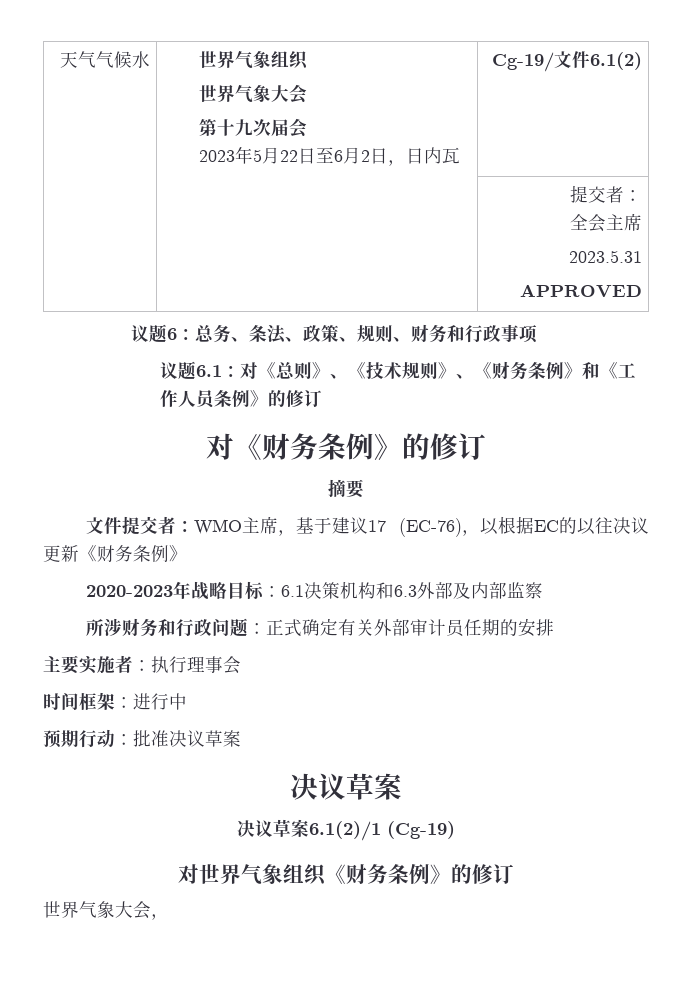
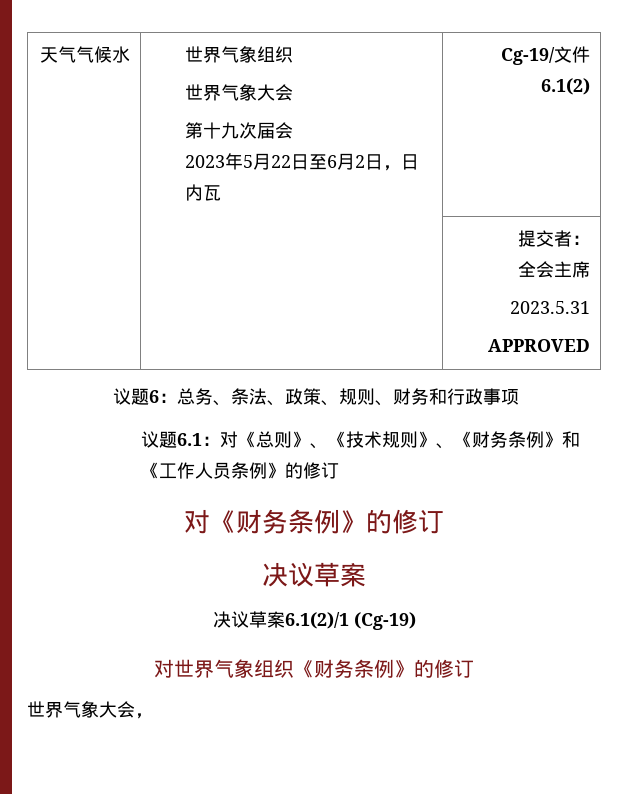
- 摘要
- 文件提交者：WMO主席，基于建议17 (EC-76)，以根据EC的以往决议更新《财务条例》
- 2020-2023年战略目标：6.1决策机构和6.3外部及内部监察
- 所涉财务和行政问题：正式确定有关外部审计员任期的安排
- 主要实施者：执行理事会
- 时间框架：进行中
- 预期行动：批准决议草案

